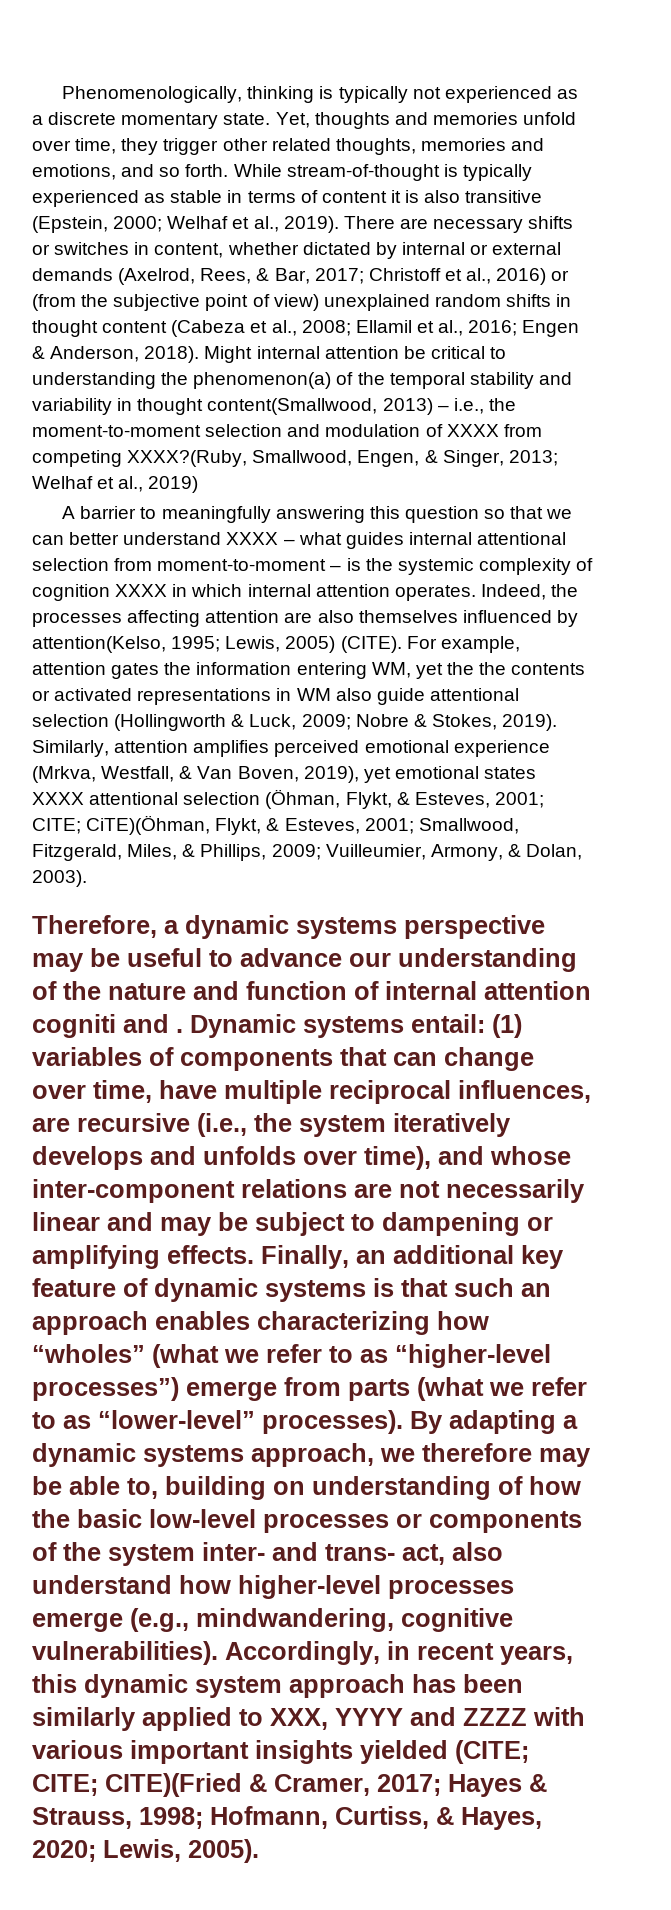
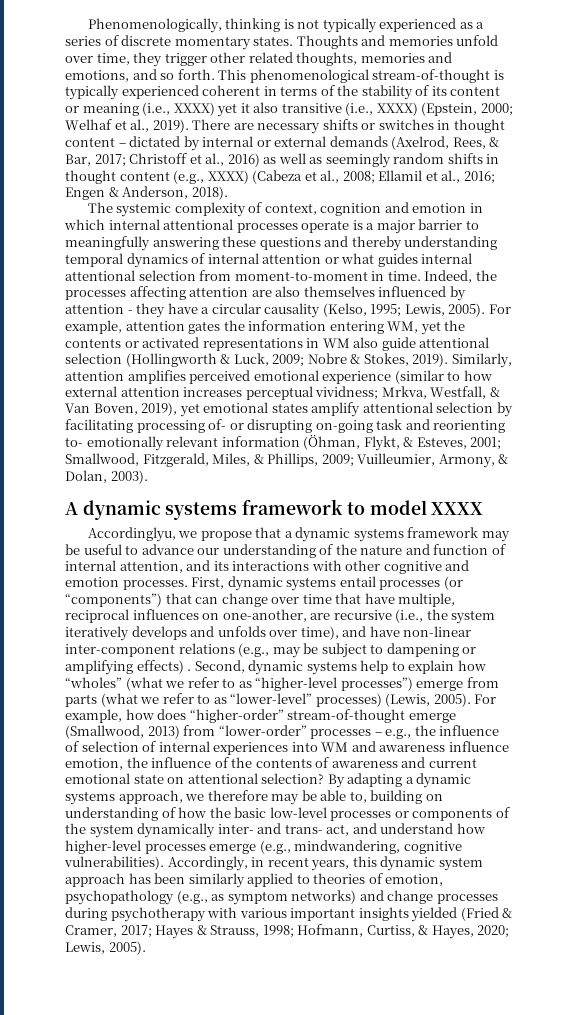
- Phenomenologically, thinking is typically not experienced as a discrete momentary state. Yet, thoughts and memories unfold over time, they trigger other related thoughts, memories and emotions, and so forth.
+ Phenomenologically, thinking is not typically experienced as a series of discrete momentary states. Thoughts and memories unfold over time, they trigger other related thoughts, memories and emotions, and so forth.
- While stream-of-thought is typically experienced as stable in terms of content it is also transitive (Epstein, 2000; Welhaf et al., 2019).
+ This phenomenological stream-of-thought is typically experienced coherent in terms of the stability of its content or meaning (i.e., XXXX) yet it also transitive (i.e., XXXX) (Epstein, 2000; Welhaf et al., 2019).
- There are necessary shifts or switches in content, whether dictated by internal or external demands (Axelrod, Rees, & Bar, 2017; Christoff et al., 2016) or (from the subjective point of view) unexplained random shifts in thought content (Cabeza et al., 2008; Ellamil et al., 2016; Engen & Anderson, 2018). Might internal attention be critical to understanding the phenomenon(a) of the temporal stability and variability in thought content(Smallwood, 2013) – i.e., the moment-to-moment selection and modulation of XXXX from competing XXXX?(Ruby, Smallwood, Engen, & Singer, 2013; Welhaf et al., 2019)
- A barrier to meaningfully answering this question so that we can better understand XXXX – what guides internal attentional selection from moment-to-moment – is the systemic complexity of cognition XXXX in which internal attention operates.
+ There are necessary shifts or switches in thought content – dictated by internal or external demands (Axelrod, Rees, & Bar, 2017; Christoff et al., 2016) as well as seemingly random shifts in thought content (e.g., XXXX) (Cabeza et al., 2008; Ellamil et al., 2016; Engen & Anderson, 2018).
+ The systemic complexity of context, cognition and emotion in which internal attentional processes operate is a major barrier to meaningfully answering these questions and thereby understanding temporal dynamics of internal attention or what guides internal attentional selection from moment-to-moment in time.
- Indeed, the processes affecting attention are also themselves influenced by attention(Kelso, 1995; Lewis, 2005) (CITE).
+ Indeed, the processes affecting attention are also themselves influenced by attention - they have a circular causality (Kelso, 1995; Lewis, 2005).
- For example, attention gates the information entering WM, yet the the contents or activated representations in WM also guide attentional selection (Hollingworth & Luck, 2009; Nobre & Stokes, 2019).
+ For example, attention gates the information entering WM, yet the contents or activated representations in WM also guide attentional selection (Hollingworth & Luck, 2009; Nobre & Stokes, 2019).
- Similarly, attention amplifies perceived emotional experience (Mrkva, Westfall, & Van Boven, 2019), yet emotional states XXXX attentional selection (Öhman, Flykt, & Esteves, 2001; CITE; CiTE)(Öhman, Flykt, & Esteves, 2001; Smallwood, Fitzgerald, Miles, & Phillips, 2009; Vuilleumier, Armony, & Dolan, 2003).
+ Similarly, attention amplifies perceived emotional experience (similar to how external attention increases perceptual vividness; Mrkva, Westfall, & Van Boven, 2019), yet emotional states amplify attentional selection by facilitating processing of- or disrupting on-going task and reorienting to- emotionally relevant information (Öhman, Flykt, & Esteves, 2001; Smallwood, Fitzgerald, Miles, & Phillips, 2009; Vuilleumier, Armony, & Dolan, 2003).
- Therefore, a dynamic systems perspective may be useful to advance our understanding of the nature and function of internal attention cogniti and . Dynamic systems entail: (1) variables of components that can change over time, have multiple reciprocal influences, are recursive (i.e., the system iteratively develops and unfolds over time), and whose inter-component relations are not necessarily linear and may be subject to dampening or amplifying effects. Finally, an additional key feature of dynamic systems is that such an approach enables characterizing how “wholes” (what we refer to as “higher-level processes”) emerge from parts (what we refer to as “lower-level” processes).
+ A dynamic systems framework to model XXXX
+ Accordinglyu, we propose that a dynamic systems framework may be useful to advance our understanding of the nature and function of internal attention, and its interactions with other cognitive and emotion processes. First, dynamic systems entail processes (or “components”) that can change over time that have multiple, reciprocal influences on one-another, are recursive (i.e., the system iteratively develops and unfolds over time), and have non-linear inter-component relations (e.g., may be subject to dampening or amplifying effects) . Second, dynamic systems help to explain how “wholes” (what we refer to as “higher-level processes”) emerge from parts (what we refer to as “lower-level” processes) (Lewis, 2005). For example, how does “higher-order” stream-of-thought emerge (Smallwood, 2013) from “lower-order” processes – e.g., the influence of selection of internal experiences into WM and awareness influence emotion, the influence of the contents of awareness and current emotional state on attentional selection?
- By adapting a dynamic systems approach, we therefore may be able to, building on understanding of how the basic low-level processes or components of the system inter- and trans- act, also understand how higher-level processes emerge (e.g., mindwandering, cognitive vulnerabilities).
+ By adapting a dynamic systems approach, we therefore may be able to, building on understanding of how the basic low-level processes or components of the system dynamically inter- and trans- act, and understand how higher-level processes emerge (e.g., mindwandering, cognitive vulnerabilities).
- Accordingly, in recent years, this dynamic system approach has been similarly applied to XXX, YYYY and ZZZZ with various important insights yielded (CITE; CITE; CITE)(Fried & Cramer, 2017; Hayes & Strauss, 1998; Hofmann, Curtiss, & Hayes, 2020; Lewis, 2005).
+ Accordingly, in recent years, this dynamic system approach has been similarly applied to theories of emotion, psychopathology (e.g., as symptom networks) and change processes during psychotherapy with various important insights yielded (Fried & Cramer, 2017; Hayes & Strauss, 1998; Hofmann, Curtiss, & Hayes, 2020; Lewis, 2005).

